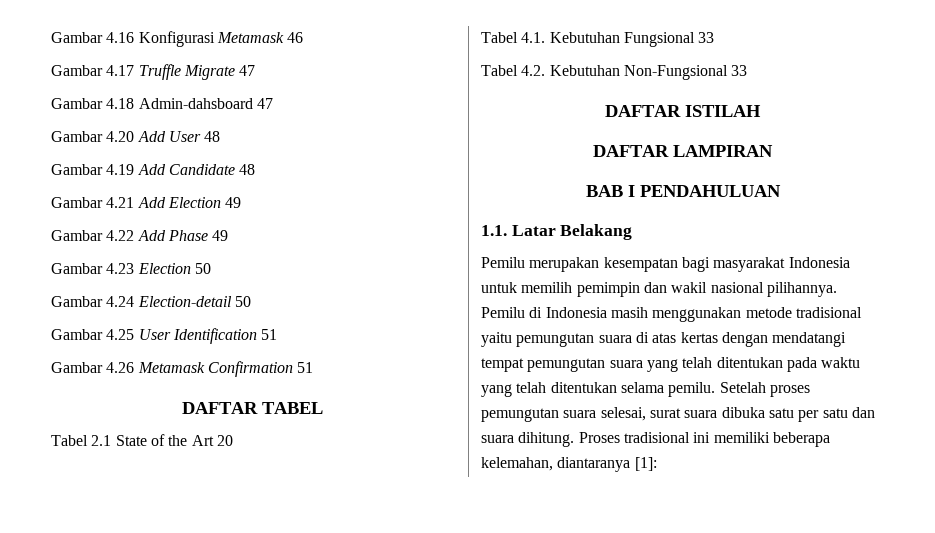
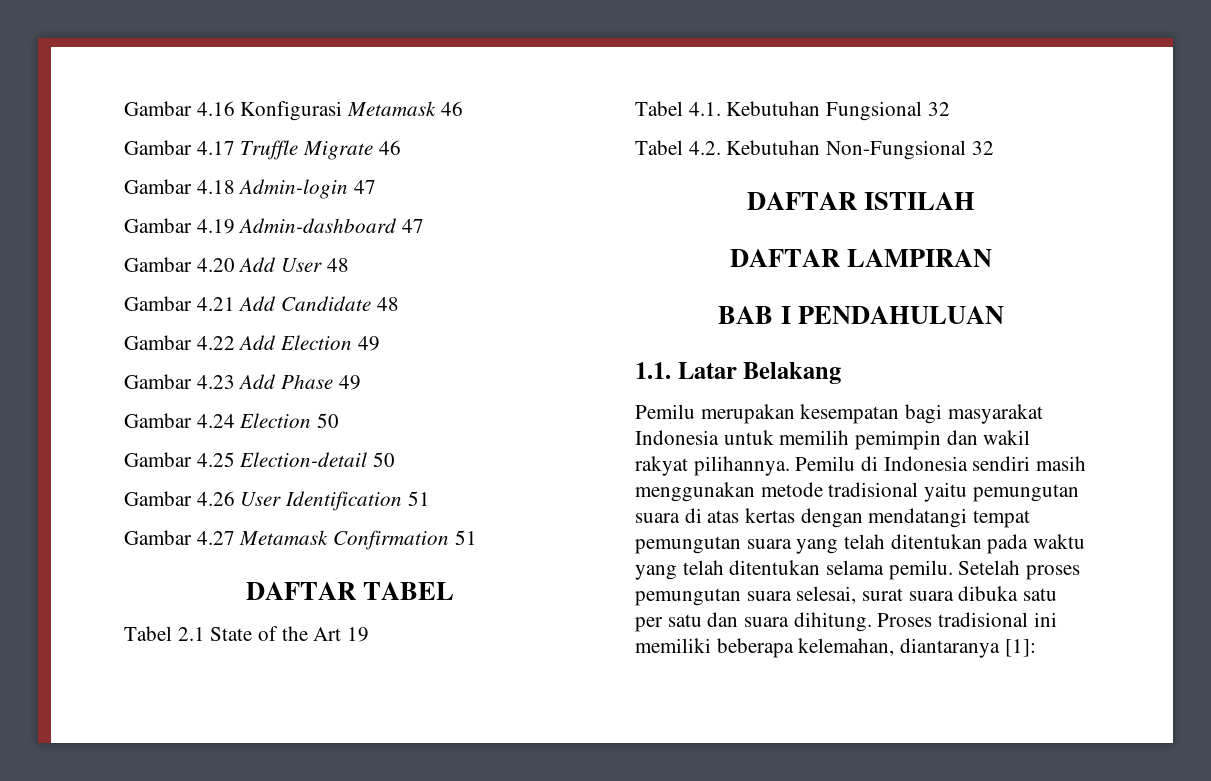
- Gambar 4.17 Truffle Migrate 47
- Gambar 4.18 Admin-dahsboard 47
+ Gambar 4.17 Truffle Migrate 46
+ Gambar 4.18 Admin-login 47
+ Gambar 4.19 Admin-dashboard 47
- Gambar 4.19 Add Candidate 48
+ Gambar 4.21 Add Candidate 48
- Gambar 4.21 Add Election 49
+ Gambar 4.22 Add Election 49
- Gambar 4.22 Add Phase 49
+ Gambar 4.23 Add Phase 49
- Gambar 4.23 Election 50
+ Gambar 4.24 Election 50
- Gambar 4.24 Election-detail 50
+ Gambar 4.25 Election-detail 50
- Gambar 4.25 User Identification 51
+ Gambar 4.26 User Identification 51
- Gambar 4.26 Metamask Confirmation 51
+ Gambar 4.27 Metamask Confirmation 51
- Tabel 2.1 State of the Art 20
+ Tabel 2.1 State of the Art 19
- Tabel 4.1. Kebutuhan Fungsional 33
+ Tabel 4.1. Kebutuhan Fungsional 32
- Tabel 4.2. Kebutuhan Non-Fungsional 33
+ Tabel 4.2. Kebutuhan Non-Fungsional 32
- Pemilu merupakan kesempatan bagi masyarakat Indonesia untuk memilih pemimpin dan wakil nasional pilihannya.
+ Pemilu merupakan kesempatan bagi masyarakat Indonesia untuk memilih pemimpin dan wakil rakyat pilihannya.
- Pemilu di Indonesia masih menggunakan metode tradisional yaitu pemungutan suara di atas kertas dengan mendatangi tempat pemungutan suara yang telah ditentukan pada waktu yang telah ditentukan selama pemilu.
+ Pemilu di Indonesia sendiri masih menggunakan metode tradisional yaitu pemungutan suara di atas kertas dengan mendatangi tempat pemungutan suara yang telah ditentukan pada waktu yang telah ditentukan selama pemilu.

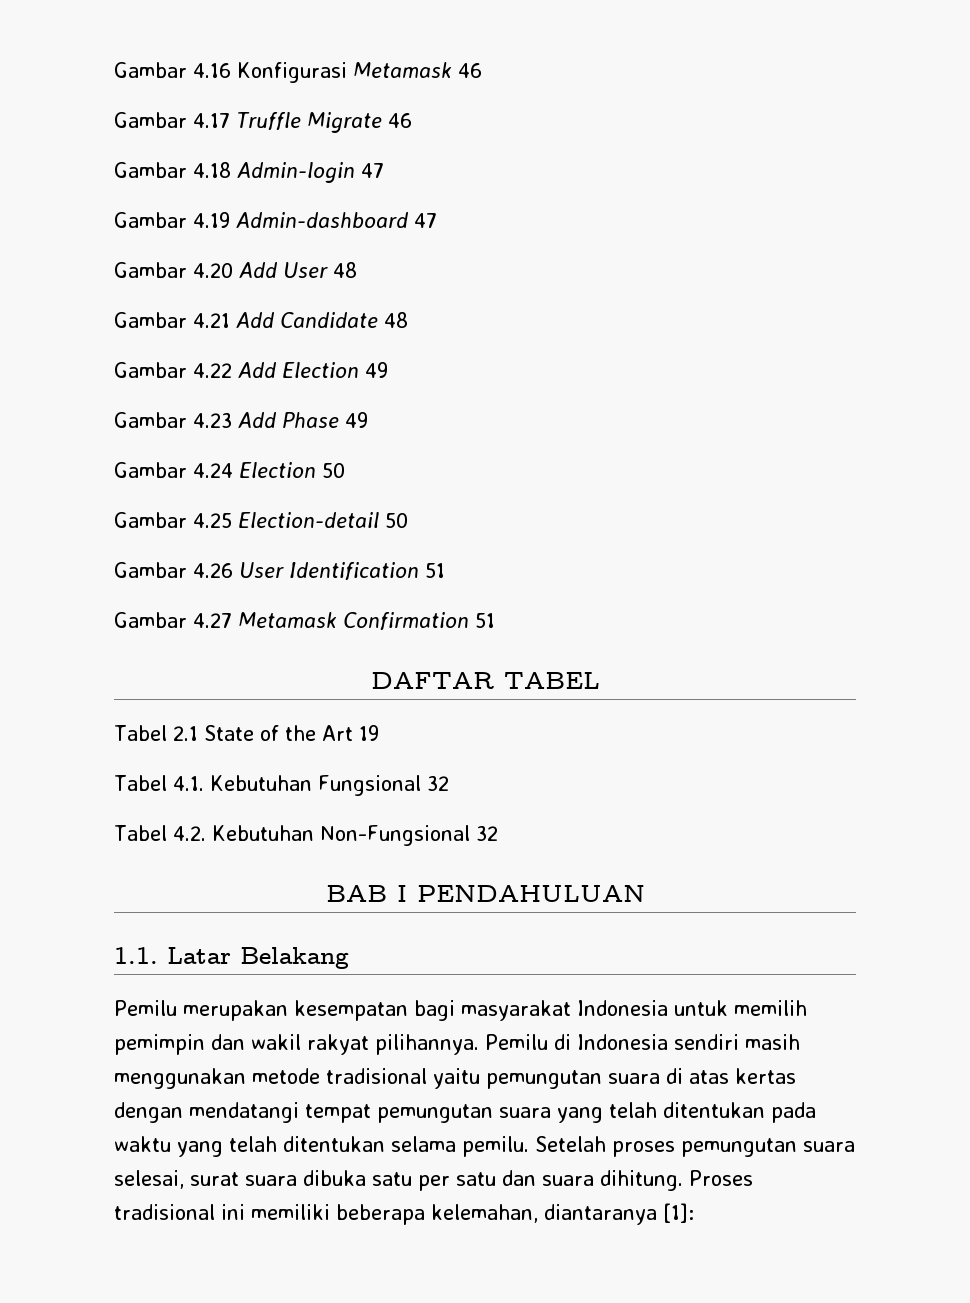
- DAFTAR ISTILAH
- DAFTAR LAMPIRAN

